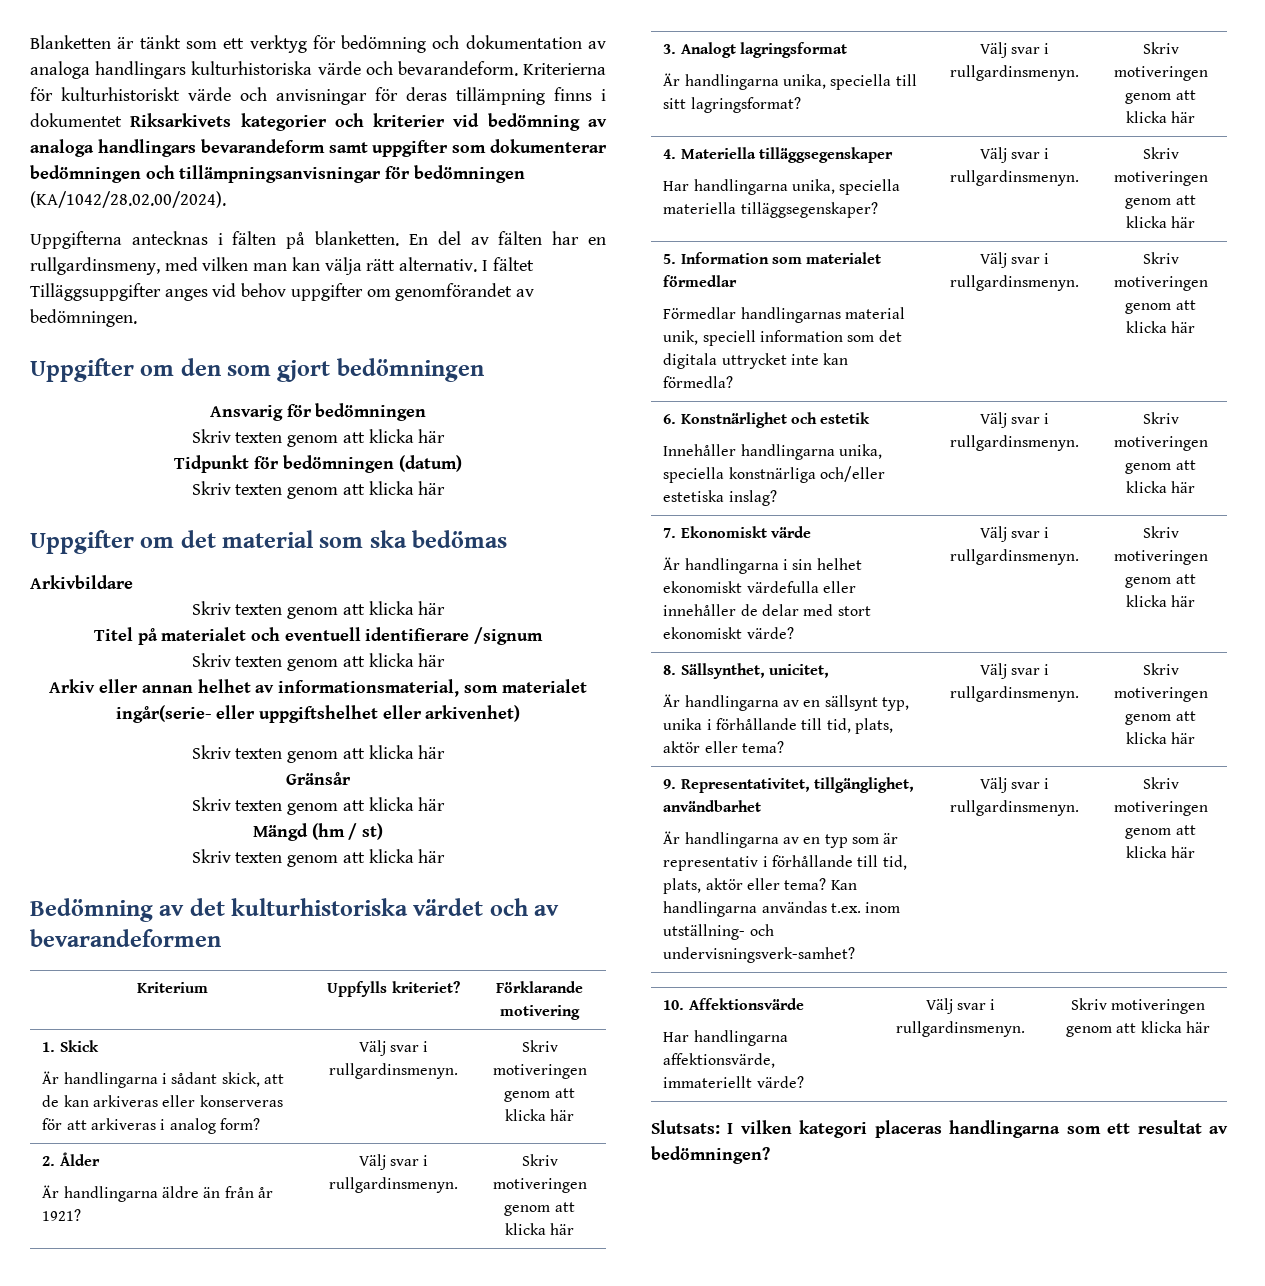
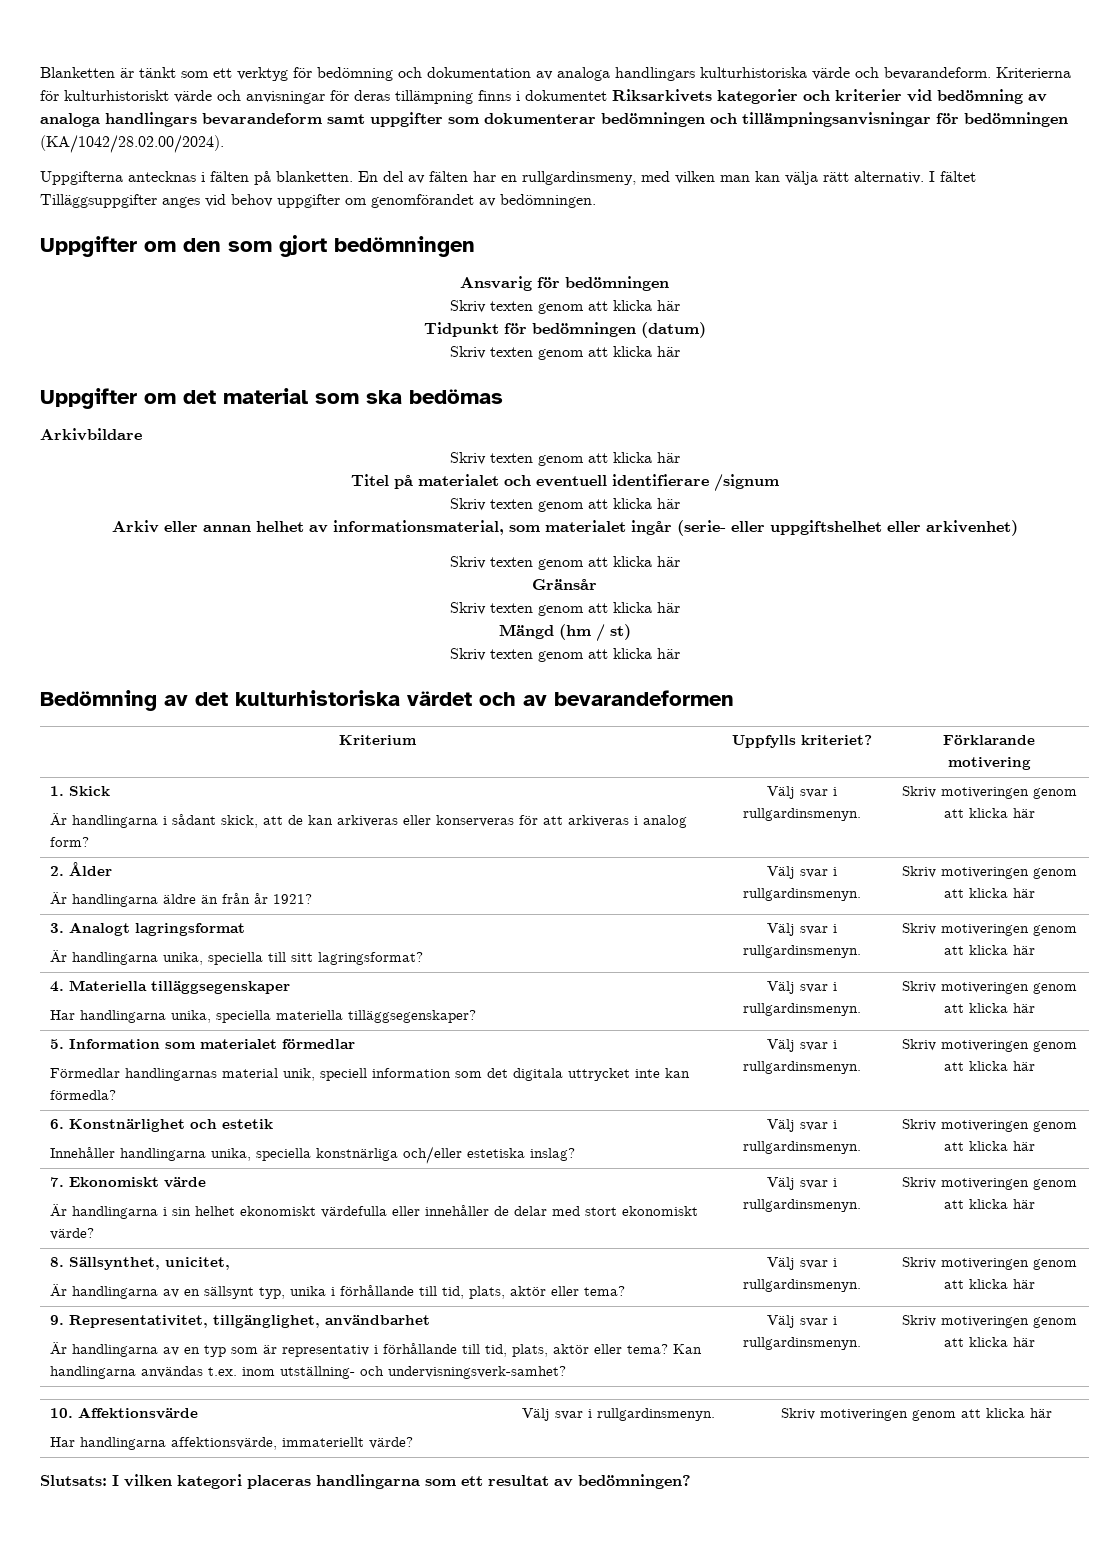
- Arkiv eller annan helhet av informationsmaterial, som materialet ingår(serie- eller uppgiftshelhet eller arkivenhet)
+ Arkiv eller annan helhet av informationsmaterial, som materialet ingår (serie- eller uppgiftshelhet eller arkivenhet)

